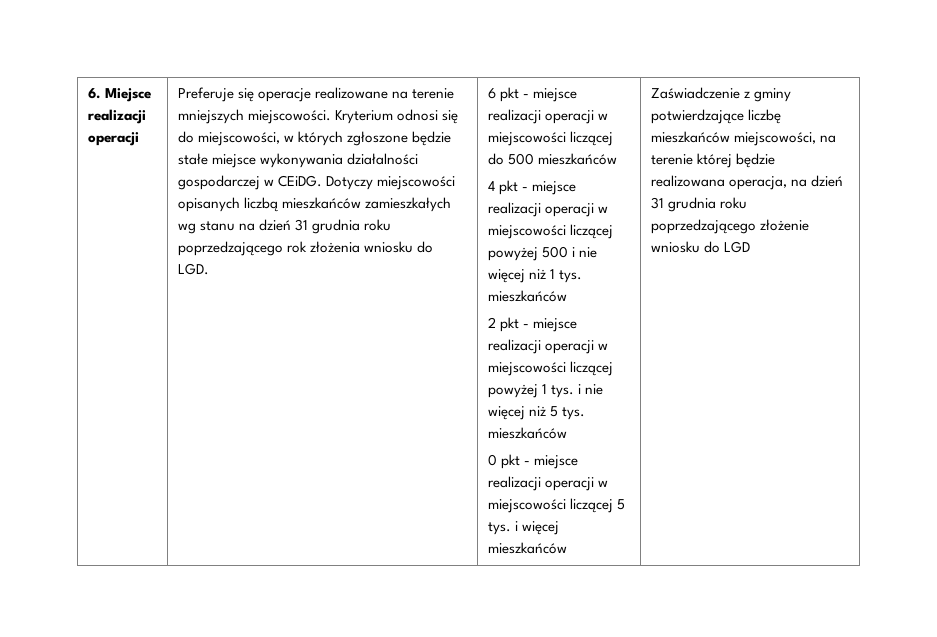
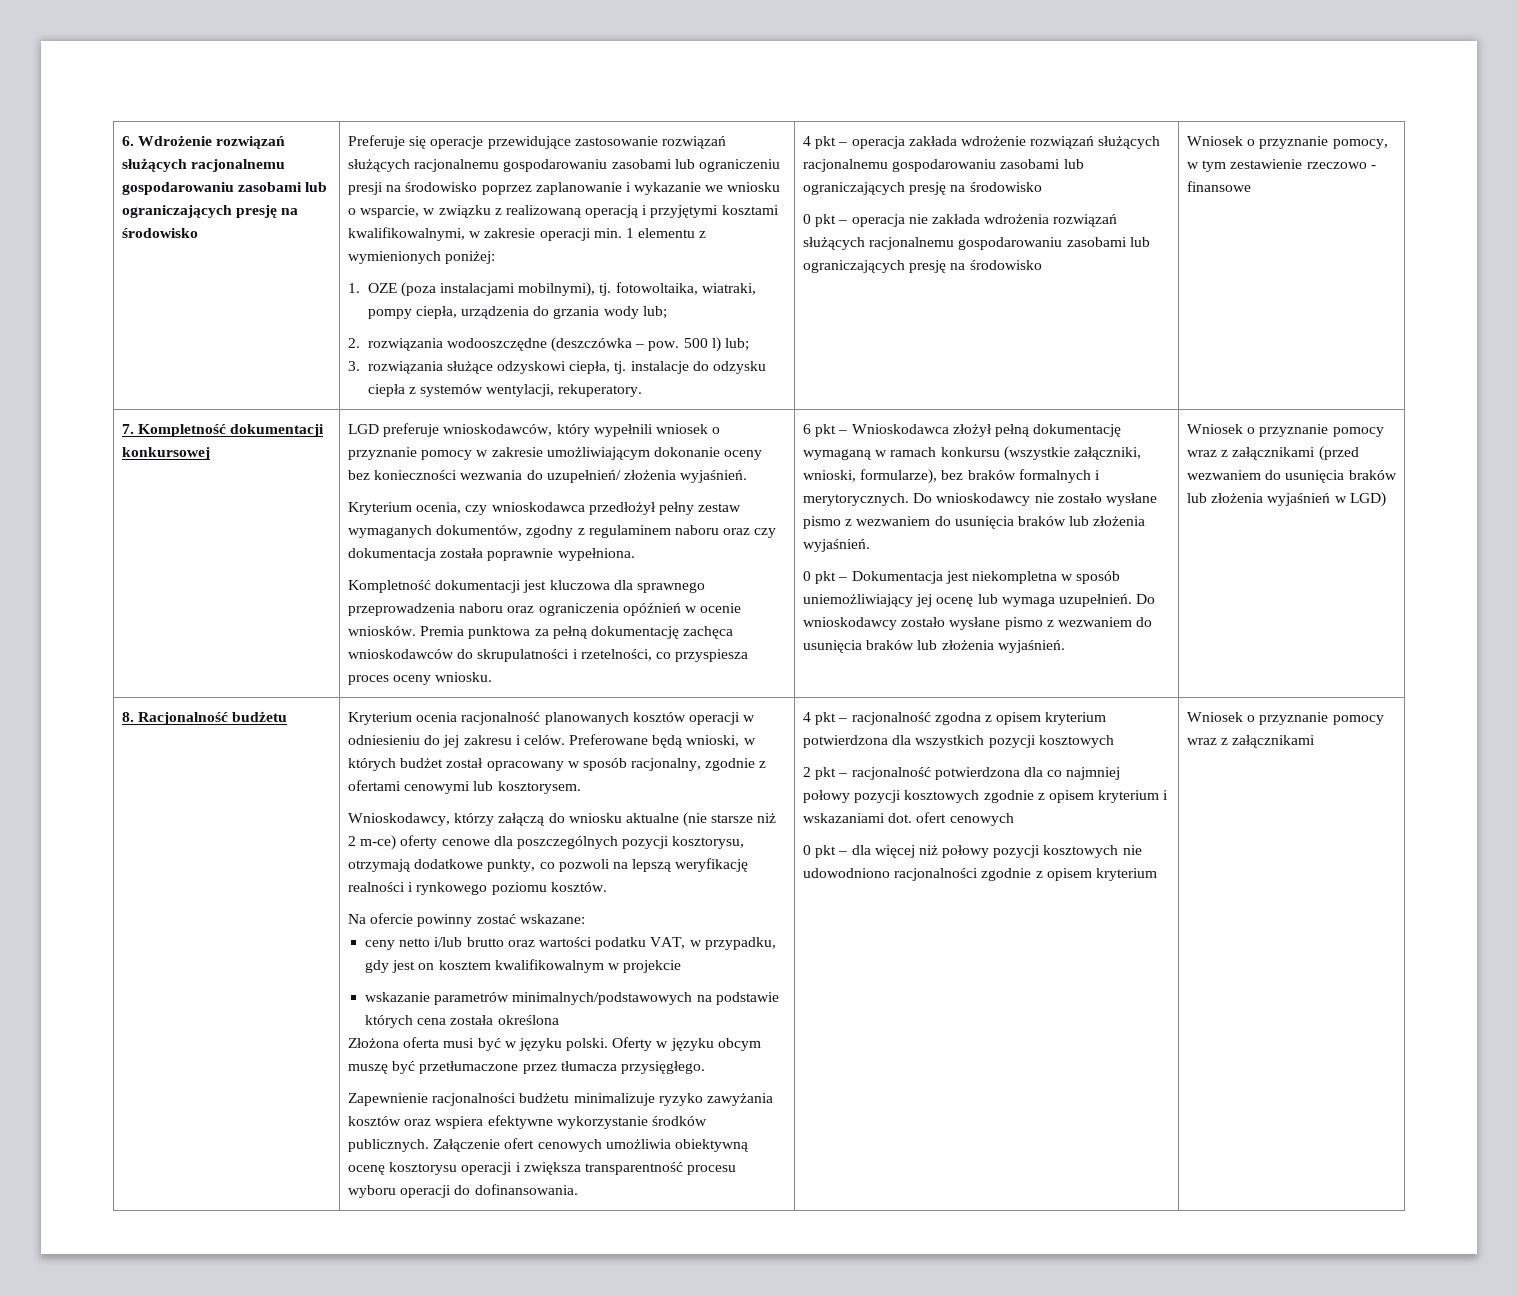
- 6. Miejsce realizacji operacji | Preferuje się operacje realizowane na terenie mniejszych miejscowości. Kryterium odnosi się do miejscowości, w których zgłoszone będzie stałe miejsce wykonywania działalności gospodarczej w CEiDG. Dotyczy miejscowości opisanych liczbą mieszkańców zamieszkałych wg stanu na dzień 31 grudnia roku poprzedzającego rok złożenia wniosku do LGD. | 6 pkt - miejsce realizacji operacji w miejscowości liczącej do 500 mieszkańców
- 4 pkt - miejsce realizacji operacji w miejscowości liczącej powyżej 500 i nie więcej niż 1 tys. mieszkańców
- 2 pkt - miejsce realizacji operacji w miejscowości liczącej powyżej 1 tys. i nie więcej niż 5 tys. mieszkańców
- 0 pkt - miejsce realizacji operacji w miejscowości liczącej 5 tys. i więcej mieszkańców | Zaświadczenie z gminy potwierdzające liczbę mieszkańców miejscowości, na terenie której będzie realizowana operacja, na dzień 31 grudnia roku poprzedzającego złożenie wniosku do LGD
+ 6. Wdrożenie rozwiązań służących racjonalnemu gospodarowaniu zasobami lub ograniczających presję na środowisko | Preferuje się operacje przewidujące zastosowanie rozwiązań służących racjonalnemu gospodarowaniu zasobami lub ograniczeniu presji na środowisko poprzez zaplanowanie i wykazanie we wniosku o wsparcie, w związku z realizowaną operacją i przyjętymi kosztami kwalifikowalnymi, w zakresie operacji min. 1 elementu z wymienionych poniżej:
+ 1. OZE (poza instalacjami mobilnymi), tj. fotowoltaika, wiatraki, pompy ciepła, urządzenia do grzania wody lub;
+ 2. rozwiązania wodooszczędne (deszczówka – pow. 500 l) lub;
+ 3. rozwiązania służące odzyskowi ciepła, tj. instalacje do odzysku ciepła z systemów wentylacji, rekuperatory. | 4 pkt – operacja zakłada wdrożenie rozwiązań służących racjonalnemu gospodarowaniu zasobami lub ograniczających presję na środowisko
+ 0 pkt – operacja nie zakłada wdrożenia rozwiązań służących racjonalnemu gospodarowaniu zasobami lub ograniczających presję na środowisko | Wniosek o przyznanie pomocy, w tym zestawienie rzeczowo - finansowe
+ 7. Kompletność dokumentacji konkursowej | LGD preferuje wnioskodawców, który wypełnili wniosek o przyznanie pomocy w zakresie umożliwiającym dokonanie oceny bez konieczności wezwania do uzupełnień/ złożenia wyjaśnień.
+ Kryterium ocenia, czy wnioskodawca przedłożył pełny zestaw wymaganych dokumentów, zgodny z regulaminem naboru oraz czy dokumentacja została poprawnie wypełniona.
+ Kompletność dokumentacji jest kluczowa dla sprawnego przeprowadzenia naboru oraz ograniczenia opóźnień w ocenie wniosków. Premia punktowa za pełną dokumentację zachęca wnioskodawców do skrupulatności i rzetelności, co przyspiesza proces oceny wniosku. | 6 pkt – Wnioskodawca złożył pełną dokumentację wymaganą w ramach konkursu (wszystkie załączniki, wnioski, formularze), bez braków formalnych i merytorycznych. Do wnioskodawcy nie zostało wysłane pismo z wezwaniem do usunięcia braków lub złożenia wyjaśnień.
+ 0 pkt – Dokumentacja jest niekompletna w sposób uniemożliwiający jej ocenę lub wymaga uzupełnień. Do wnioskodawcy zostało wysłane pismo z wezwaniem do usunięcia braków lub złożenia wyjaśnień. | Wniosek o przyznanie pomocy wraz z załącznikami (przed wezwaniem do usunięcia braków lub złożenia wyjaśnień w LGD)
+ 8. Racjonalność budżetu | Kryterium ocenia racjonalność planowanych kosztów operacji w odniesieniu do jej zakresu i celów. Preferowane będą wnioski, w których budżet został opracowany w sposób racjonalny, zgodnie z ofertami cenowymi lub kosztorysem.
+ Wnioskodawcy, którzy załączą do wniosku aktualne (nie starsze niż 2 m-ce) oferty cenowe dla poszczególnych pozycji kosztorysu, otrzymają dodatkowe punkty, co pozwoli na lepszą weryfikację realności i rynkowego poziomu kosztów.
+ Na ofercie powinny zostać wskazane:
+ ceny netto i/lub brutto oraz wartości podatku VAT, w przypadku, gdy jest on kosztem kwalifikowalnym w projekcie
+ wskazanie parametrów minimalnych/podstawowych na podstawie których cena została określona
+ Złożona oferta musi być w języku polski. Oferty w języku obcym muszę być przetłumaczone przez tłumacza przysięgłego.
+ Zapewnienie racjonalności budżetu minimalizuje ryzyko zawyżania kosztów oraz wspiera efektywne wykorzystanie środków publicznych. Załączenie ofert cenowych umożliwia obiektywną ocenę kosztorysu operacji i zwiększa transparentność procesu wyboru operacji do dofinansowania. | 4 pkt – racjonalność zgodna z opisem kryterium potwierdzona dla wszystkich pozycji kosztowych
+ 2 pkt – racjonalność potwierdzona dla co najmniej połowy pozycji kosztowych zgodnie z opisem kryterium i wskazaniami dot. ofert cenowych
+ 0 pkt – dla więcej niż połowy pozycji kosztowych nie udowodniono racjonalności zgodnie z opisem kryterium | Wniosek o przyznanie pomocy wraz z załącznikami

